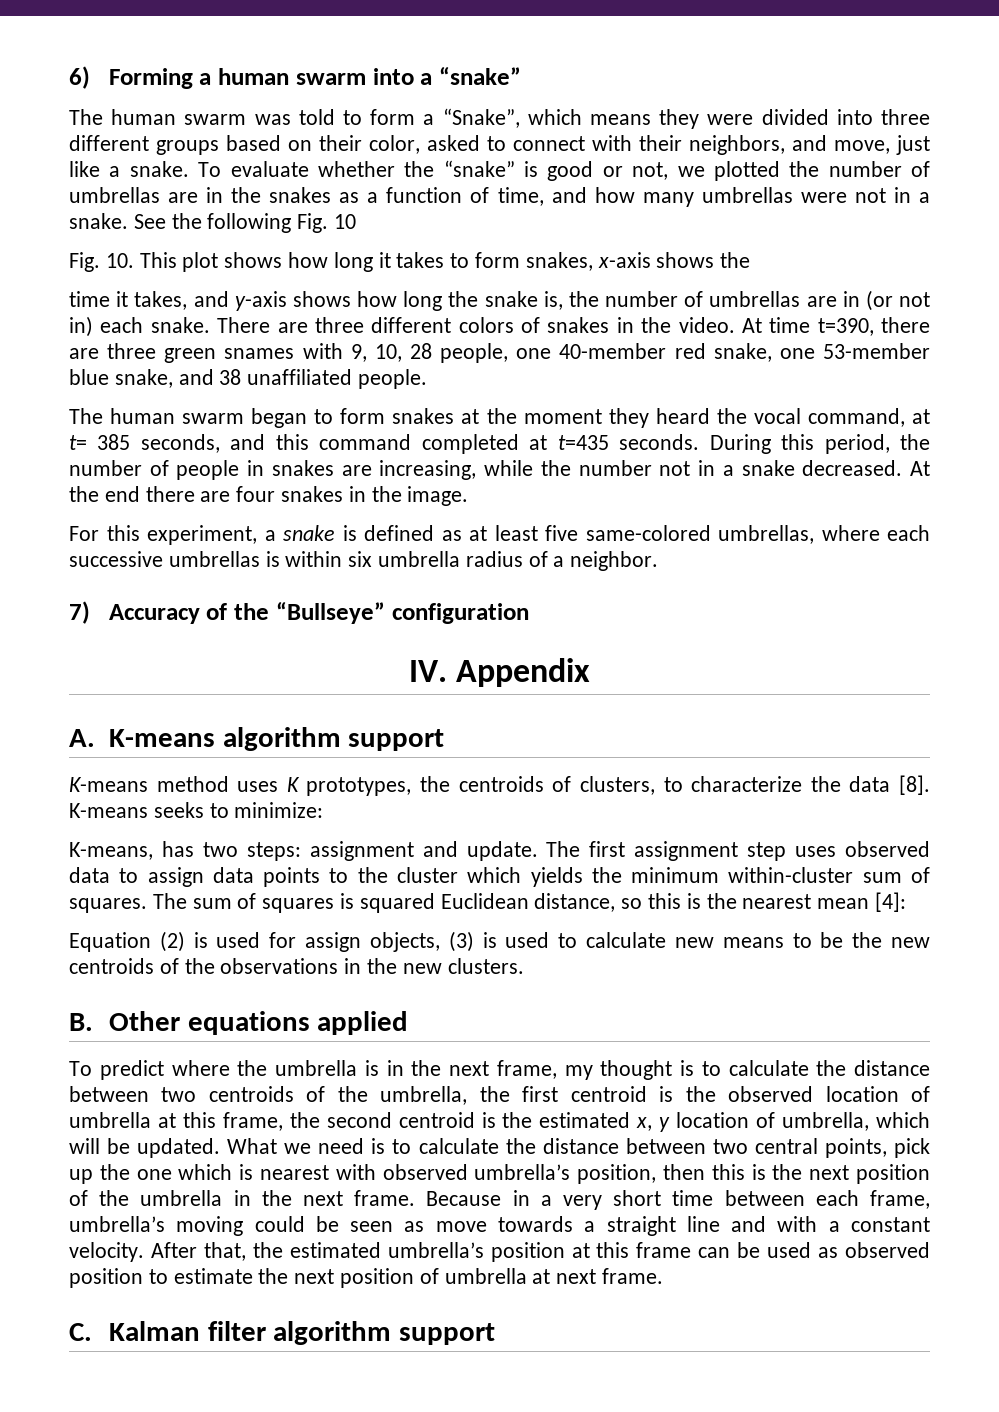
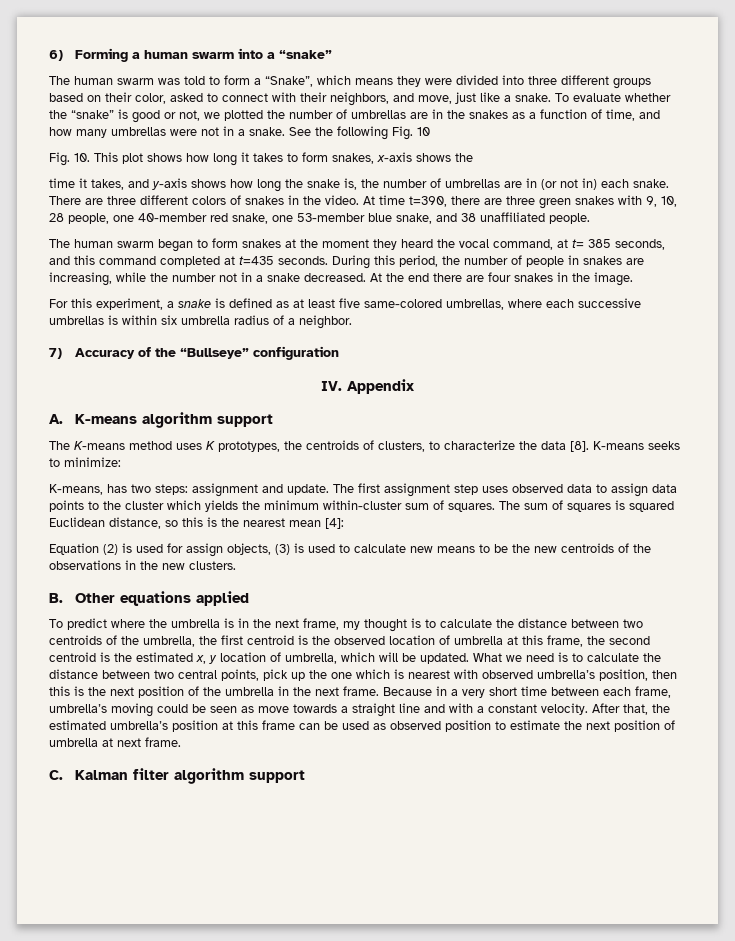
- At time t=390, there are three green snames with 9, 10, 28 people, one 40-member red snake, one 53-member blue snake, and 38 unaffiliated people.
+ At time t=390, there are three green snakes with 9, 10, 28 people, one 40-member red snake, one 53-member blue snake, and 38 unaffiliated people.
- K-means method uses K prototypes, the centroids of clusters, to characterize the data [8].
+ The K-means method uses K prototypes, the centroids of clusters, to characterize the data [8].

